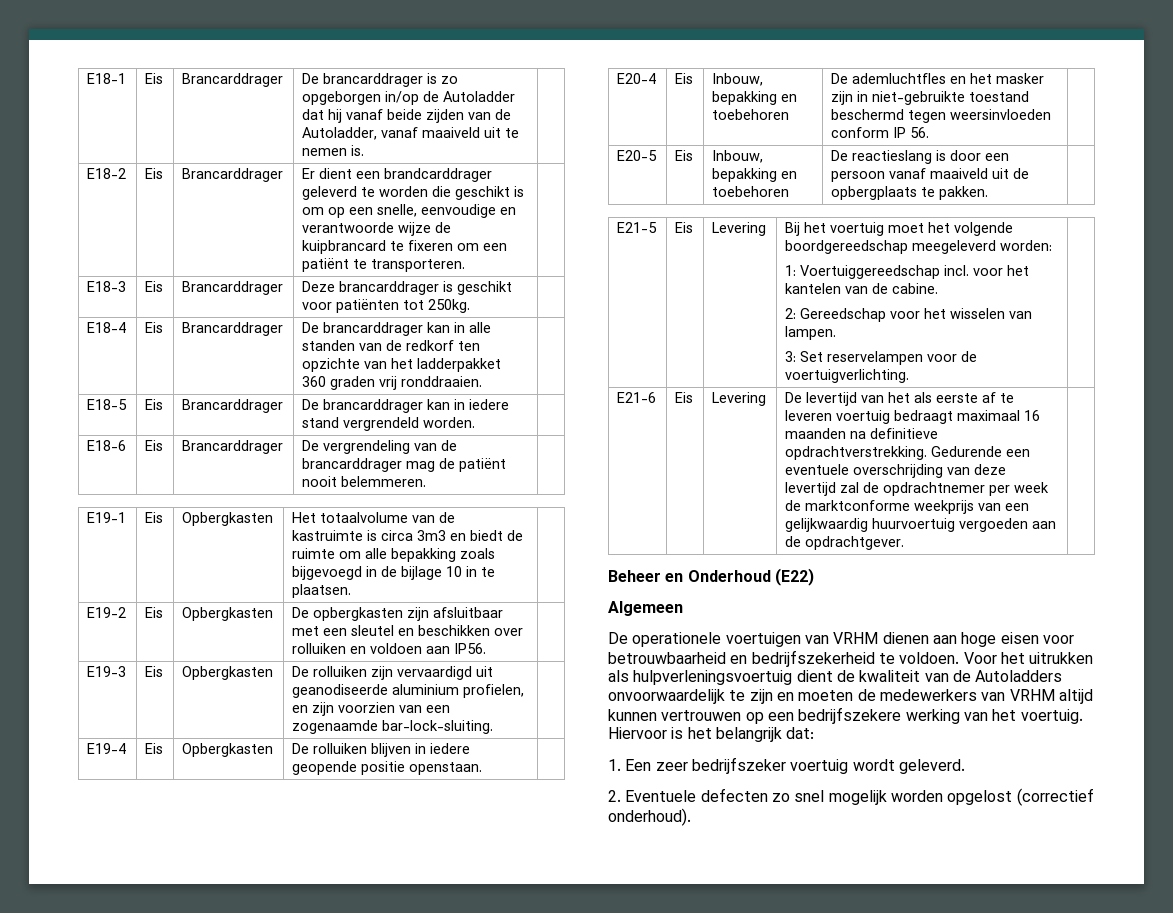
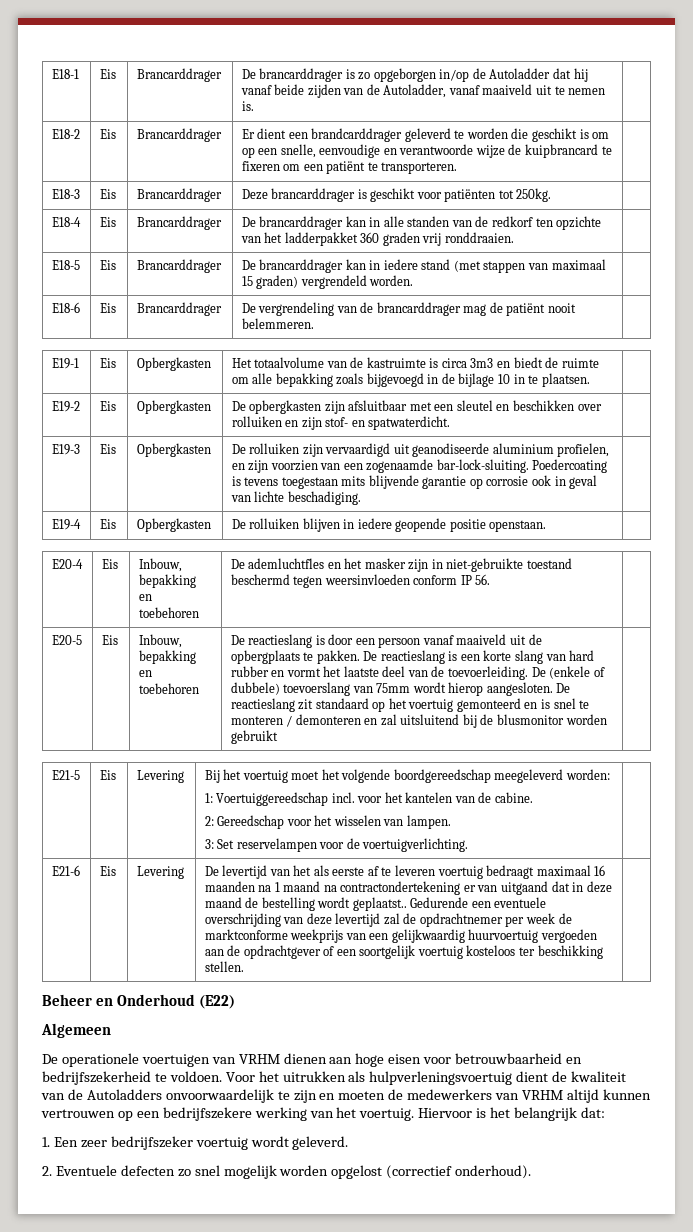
- E18-5 | Eis | Brancarddrager | De brancarddrager kan in iedere stand vergrendeld worden. |
+ E18-5 | Eis | Brancarddrager | De brancarddrager kan in iedere stand (met stappen van maximaal 15 graden) vergrendeld worden. |
- E19-2 | Eis | Opbergkasten | De opbergkasten zijn afsluitbaar met een sleutel en beschikken over rolluiken en voldoen aan IP56. |
+ E19-2 | Eis | Opbergkasten | De opbergkasten zijn afsluitbaar met een sleutel en beschikken over rolluiken en zijn stof- en spatwaterdicht. |
- E19-3 | Eis | Opbergkasten | De rolluiken zijn vervaardigd uit geanodiseerde aluminium profielen, en zijn voorzien van een zogenaamde bar-lock-sluiting. |
+ E19-3 | Eis | Opbergkasten | De rolluiken zijn vervaardigd uit geanodiseerde aluminium profielen, en zijn voorzien van een zogenaamde bar-lock-sluiting. Poedercoating is tevens toegestaan mits blijvende garantie op corrosie ook in geval van lichte beschadiging. |
+ De reactieslang is een korte slang van hard rubber en vormt het laatste deel van de toevoerleiding. De (enkele of dubbele) toevoerslang van 75mm wordt hierop aangesloten. De reactieslang zit standaard op het voertuig gemonteerd en is snel te monteren / demonteren en zal uitsluitend bij de blusmonitor worden gebruikt
- De levertijd van het als eerste af te leveren voertuig bedraagt maximaal 16 maanden na definitieve opdrachtverstrekking.
+ De levertijd van het als eerste af te leveren voertuig bedraagt maximaal 16 maanden na 1 maand na contractondertekening er van uitgaand dat in deze maand de bestelling wordt geplaatst..
- Gedurende een eventuele overschrijding van deze levertijd zal de opdrachtnemer per week de marktconforme weekprijs van een gelijkwaardig huurvoertuig vergoeden aan de opdrachtgever.
+ Gedurende een eventuele overschrijding van deze levertijd zal de opdrachtnemer per week de marktconforme weekprijs van een gelijkwaardig huurvoertuig vergoeden aan de opdrachtgever of een soortgelijk voertuig kosteloos ter beschikking stellen.

